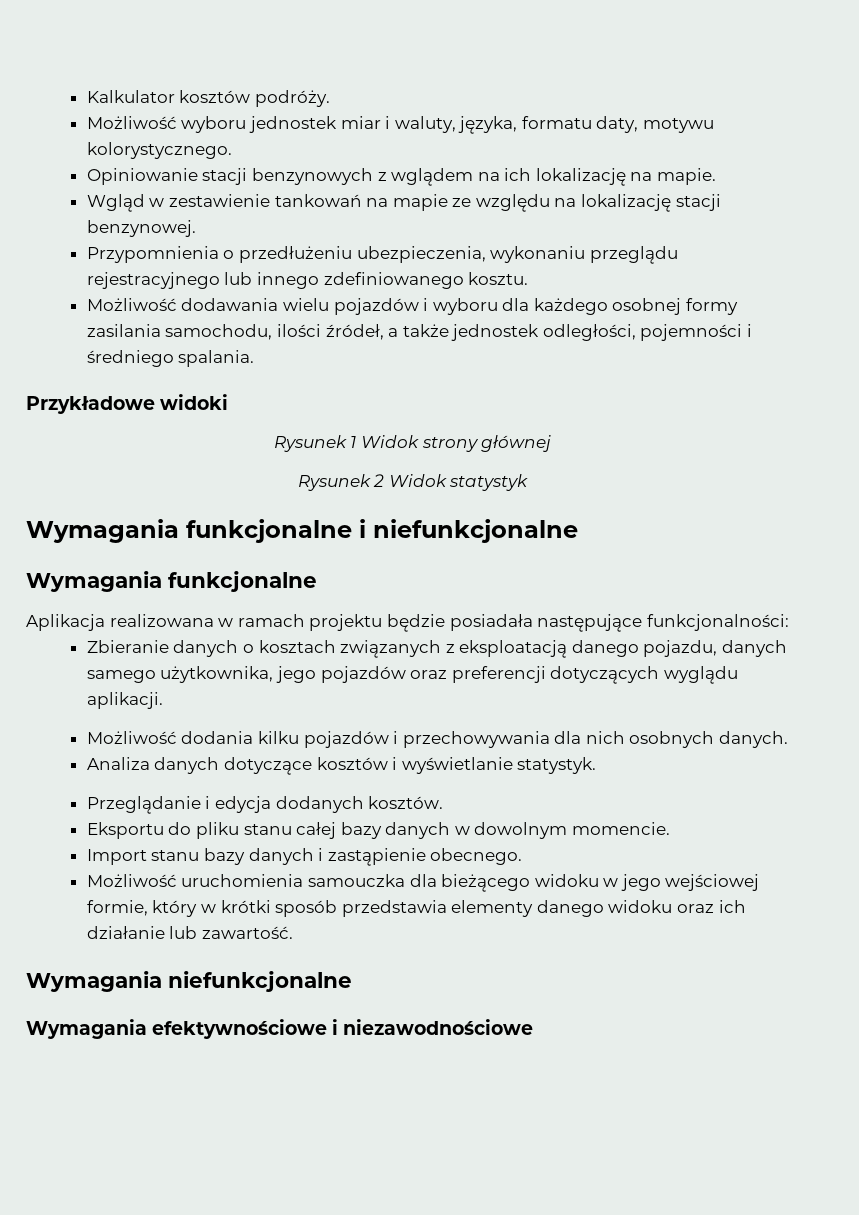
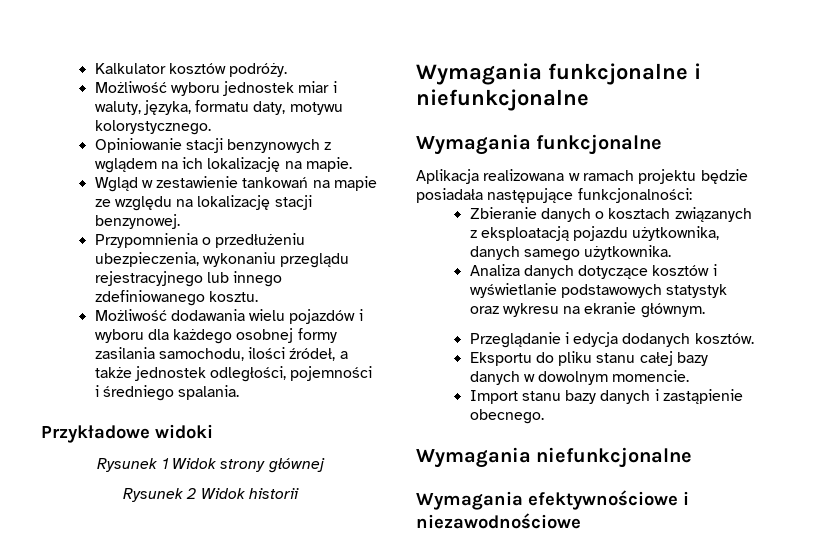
- Rysunek 2 Widok statystyk
+ Rysunek 2 Widok historii
- Zbieranie danych o kosztach związanych z eksploatacją danego pojazdu, danych samego użytkownika, jego pojazdów oraz preferencji dotyczących wyglądu aplikacji.
- Możliwość dodania kilku pojazdów i przechowywania dla nich osobnych danych.
+ Zbieranie danych o kosztach związanych z eksploatacją pojazdu użytkownika, danych samego użytkownika.
- Analiza danych dotyczące kosztów i wyświetlanie statystyk.
+ Analiza danych dotyczące kosztów i wyświetlanie podstawowych statystyk oraz wykresu na ekranie głównym.
- Możliwość uruchomienia samouczka dla bieżącego widoku w jego wejściowej formie, który w krótki sposób przedstawia elementy danego widoku oraz ich działanie lub zawartość.

